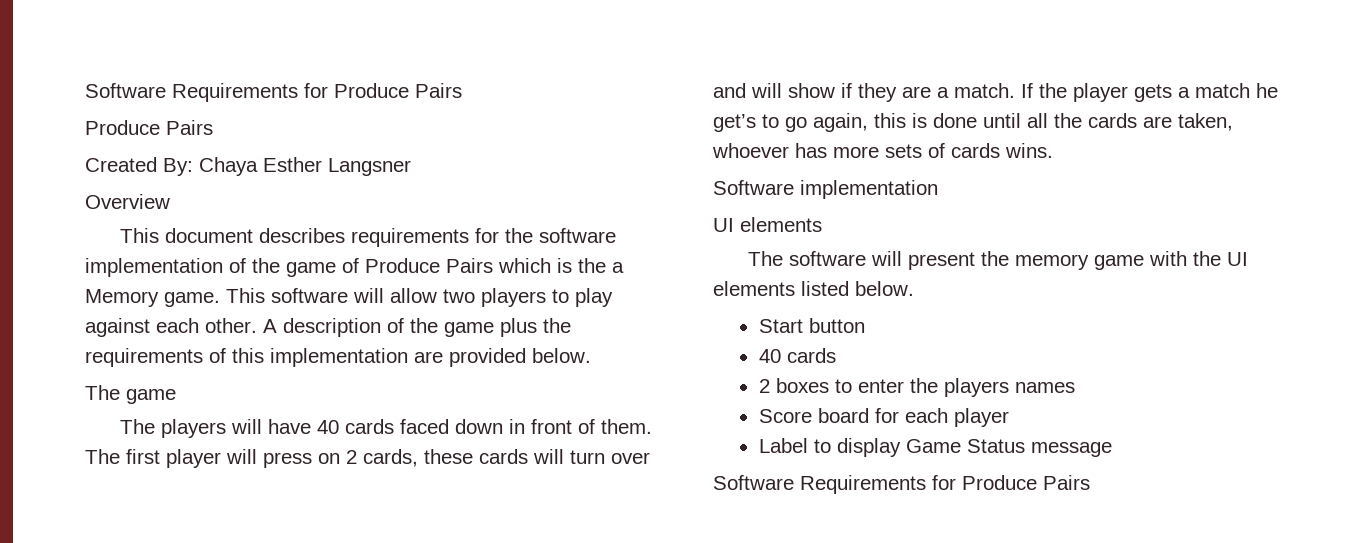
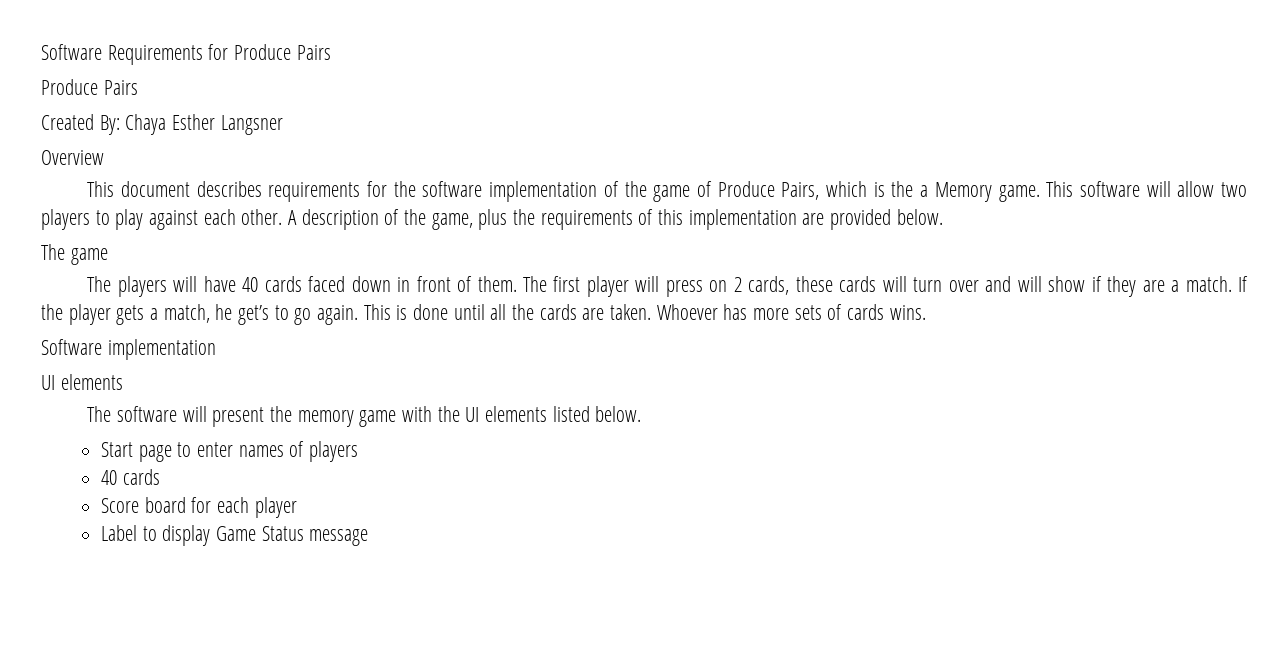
- This document describes requirements for the software implementation of the game of Produce Pairs which is the a Memory game.
+ This document describes requirements for the software implementation of the game of Produce Pairs, which is the a Memory game.
- A description of the game plus the requirements of this implementation are provided below.
+ A description of the game, plus the requirements of this implementation are provided below.
- If the player gets a match he get’s to go again, this is done until all the cards are taken, whoever has more sets of cards wins.
+ If the player gets a match, he get’s to go again. This is done until all the cards are taken. Whoever has more sets of cards wins.
- Start button
+ Start page to enter names of players
  40 cards
- 2 boxes to enter the players names
  Label to display Game Status message
- Software Requirements for Produce Pairs

